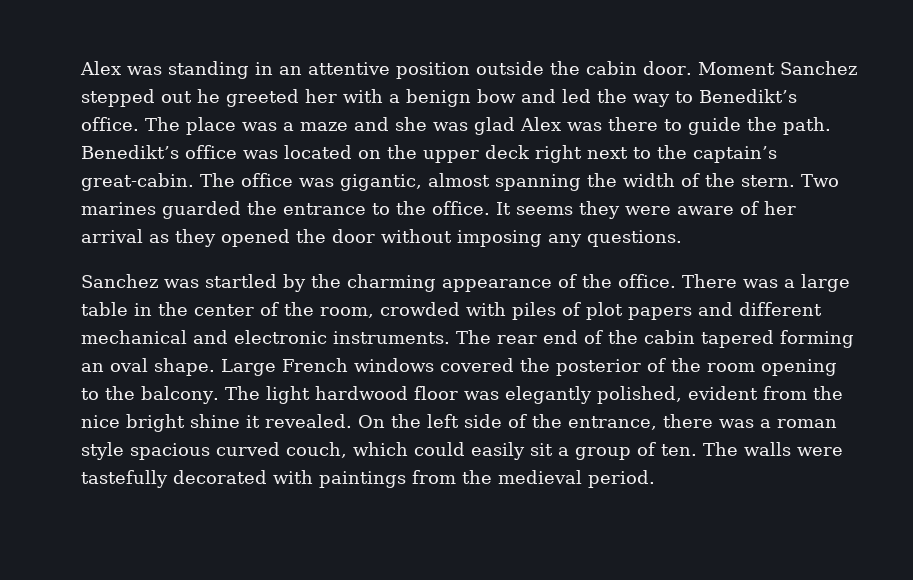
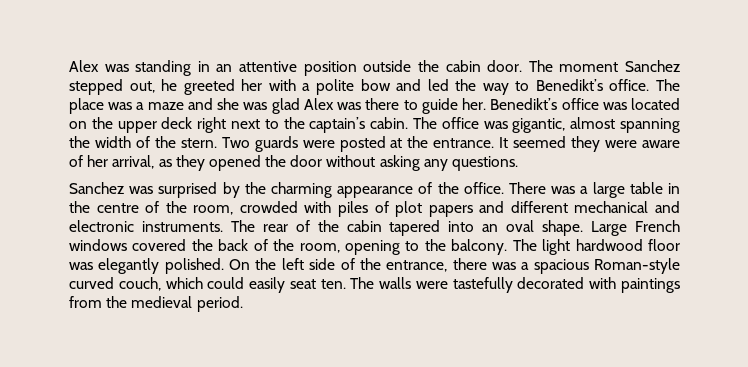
- Moment Sanchez stepped out he greeted her with a benign bow and led the way to Benedikt’s office.
+ The moment Sanchez stepped out, he greeted her with a polite bow and led the way to Benedikt’s office.
- The place was a maze and she was glad Alex was there to guide the path.
+ The place was a maze and she was glad Alex was there to guide her.
- Benedikt’s office was located on the upper deck right next to the captain’s great-cabin.
+ Benedikt’s office was located on the upper deck right next to the captain’s cabin.
- Two marines guarded the entrance to the office. It seems they were aware of her arrival as they opened the door without imposing any questions.
+ Two guards were posted at the entrance. It seemed they were aware of her arrival, as they opened the door without asking any questions.
- Sanchez was startled by the charming appearance of the office.
+ Sanchez was surprised by the charming appearance of the office.
- There was a large table in the center of the room, crowded with piles of plot papers and different mechanical and electronic instruments.
+ There was a large table in the centre of the room, crowded with piles of plot papers and different mechanical and electronic instruments.
- The rear end of the cabin tapered forming an oval shape.
+ The rear of the cabin tapered into an oval shape.
- Large French windows covered the posterior of the room opening to the balcony.
+ Large French windows covered the back of the room, opening to the balcony.
- The light hardwood floor was elegantly polished, evident from the nice bright shine it revealed.
+ The light hardwood floor was elegantly polished.
- On the left side of the entrance, there was a roman style spacious curved couch, which could easily sit a group of ten.
+ On the left side of the entrance, there was a spacious Roman-style curved couch, which could easily seat ten.

